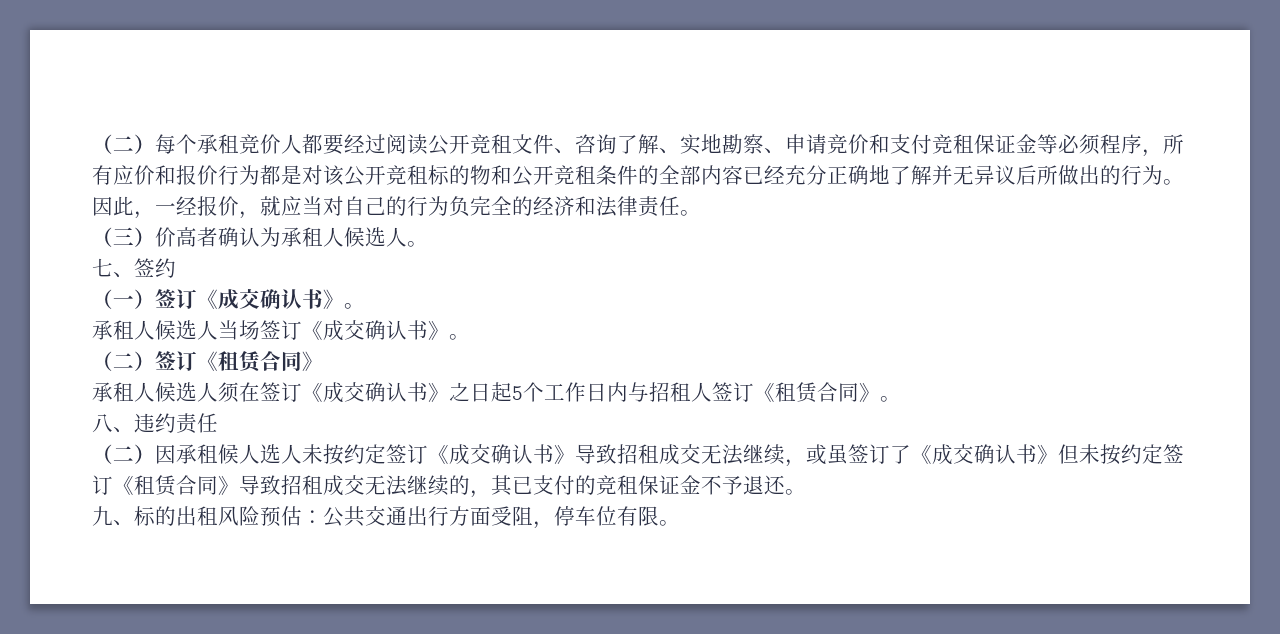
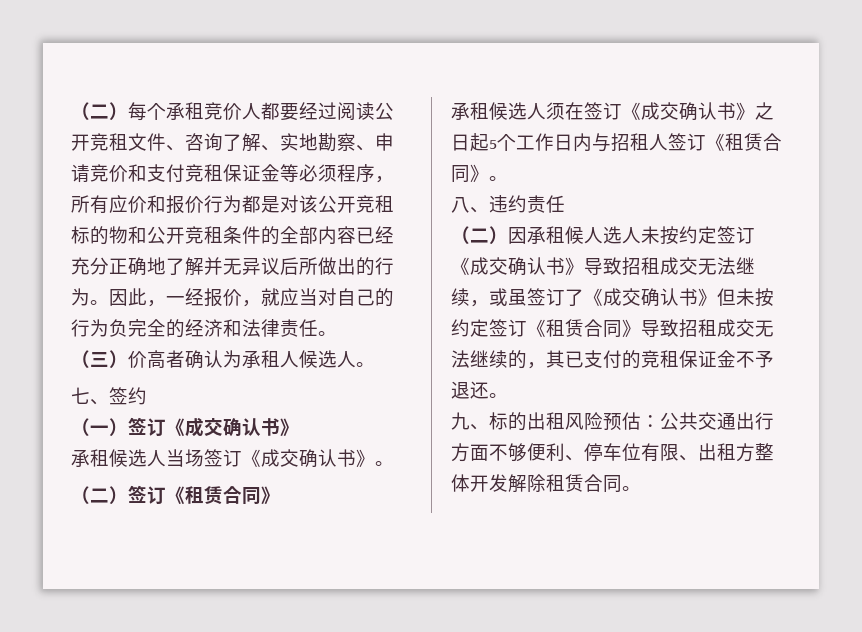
- （一）签订《成交确认书》。
- 承租人候选人当场签订《成交确认书》。
+ （一）签订《成交确认书》
+ 承租候选人当场签订《成交确认书》。
- 承租人候选人须在签订《成交确认书》之日起5个工作日内与招租人签订《租赁合同》。
+ 承租候选人须在签订《成交确认书》之日起5个工作日内与招租人签订《租赁合同》。
- 九、标的出租风险预估：公共交通出行方面受阻，停车位有限。
+ 九、标的出租风险预估：公共交通出行方面不够便利、停车位有限、出租方整体开发解除租赁合同。

